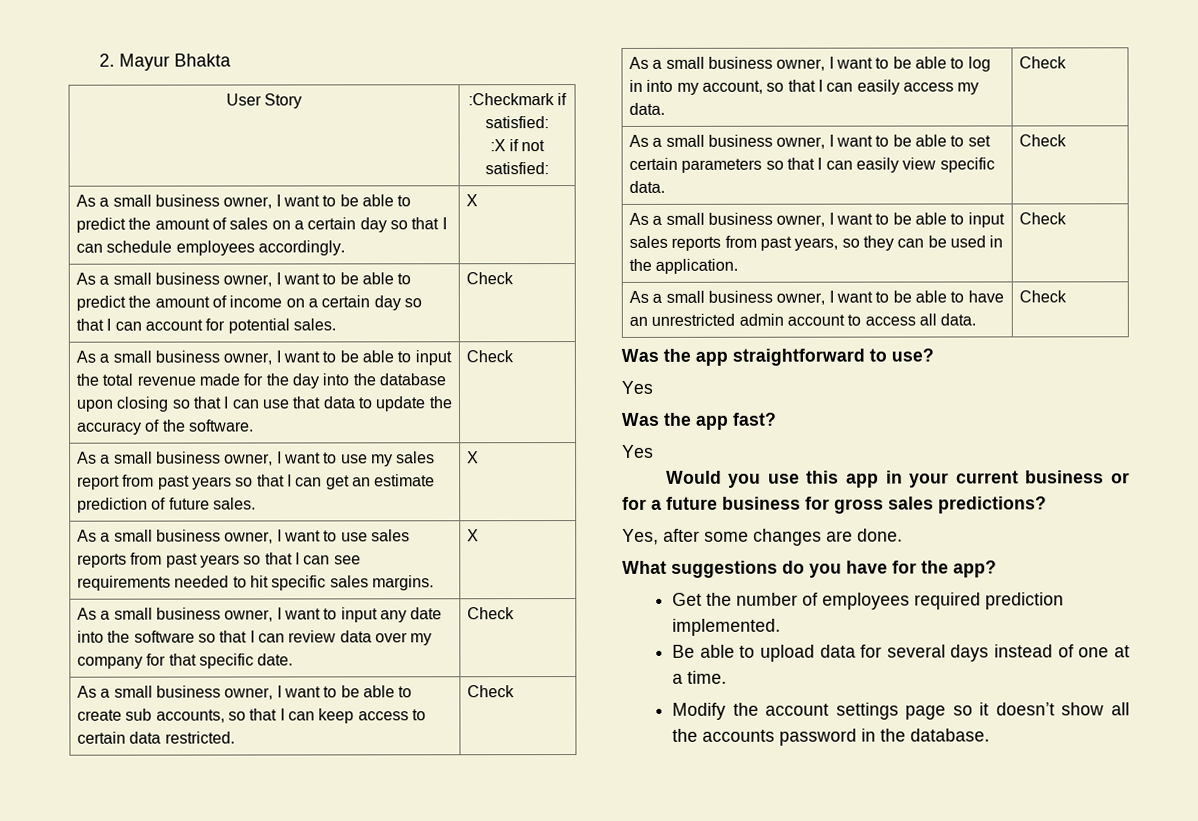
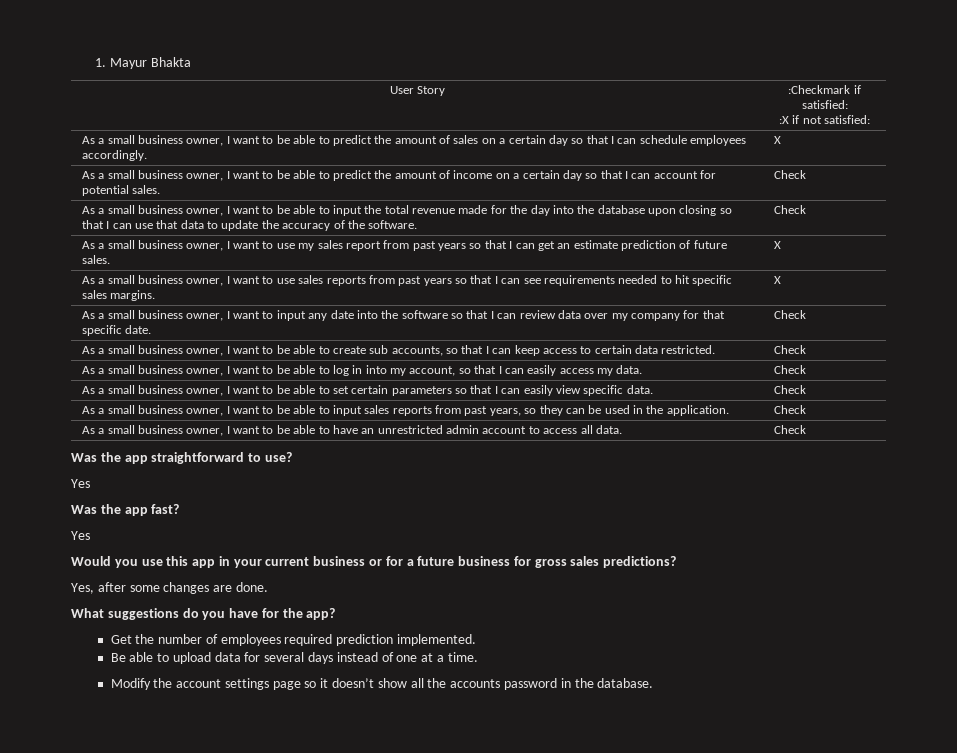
- 2. Mayur Bhakta
+ 1. Mayur Bhakta

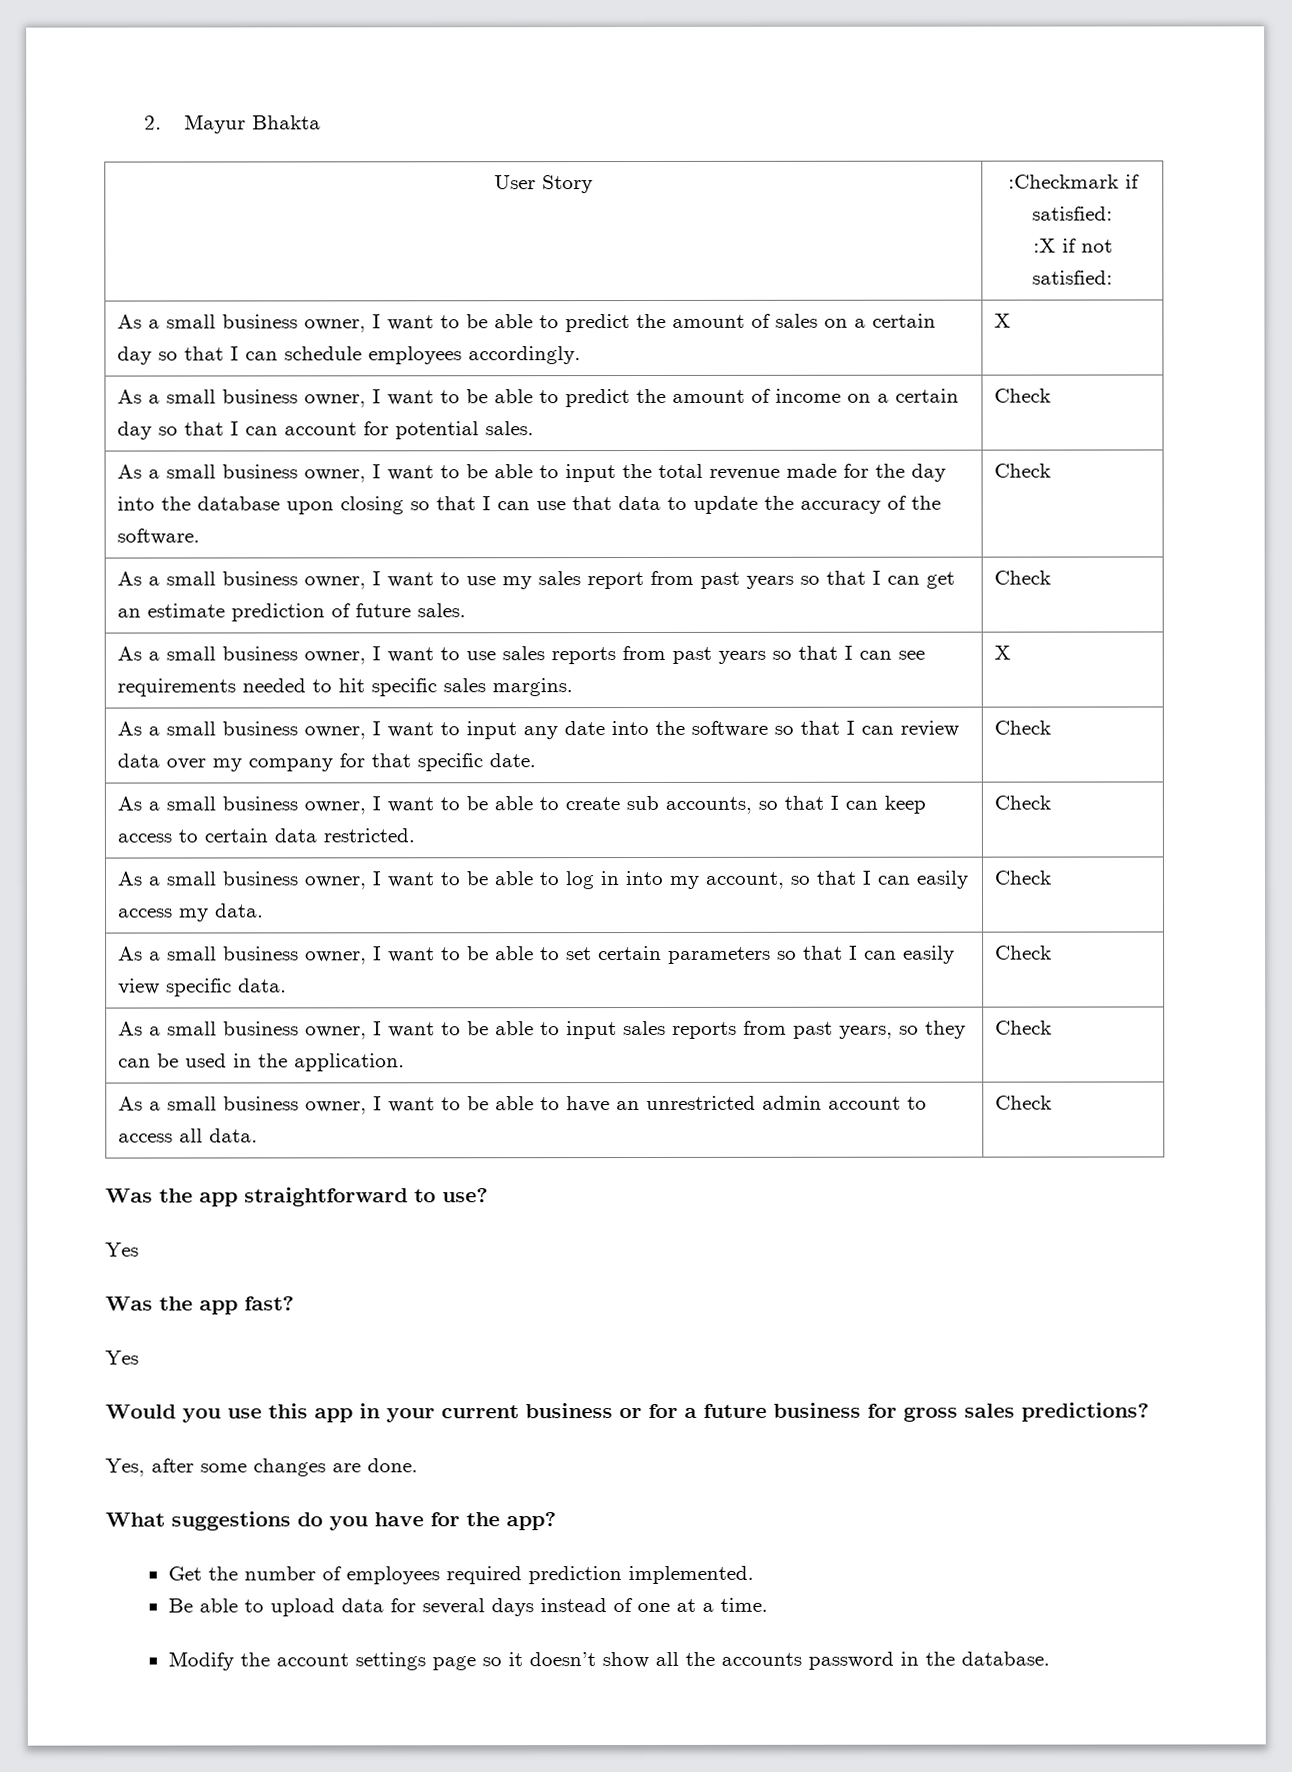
- 1. Mayur Bhakta
+ 2. Mayur Bhakta
- As a small business owner, I want to use my sales report from past years so that I can get an estimate prediction of future sales. | X
+ As a small business owner, I want to use my sales report from past years so that I can get an estimate prediction of future sales. | Check

